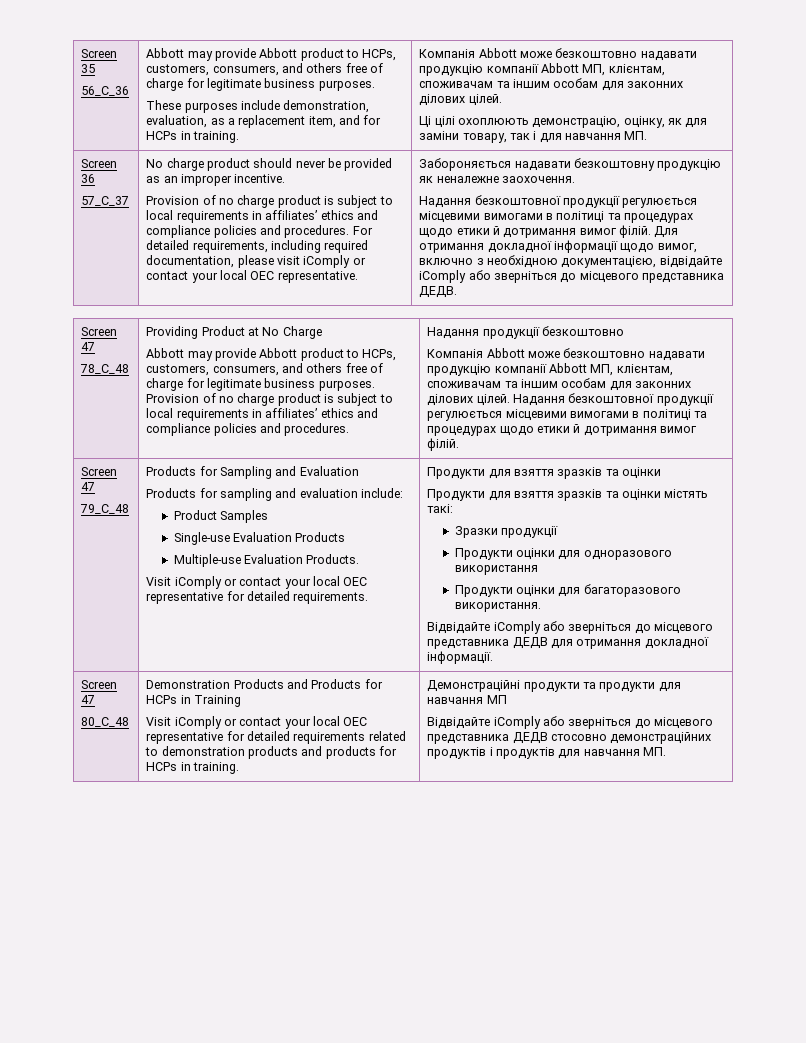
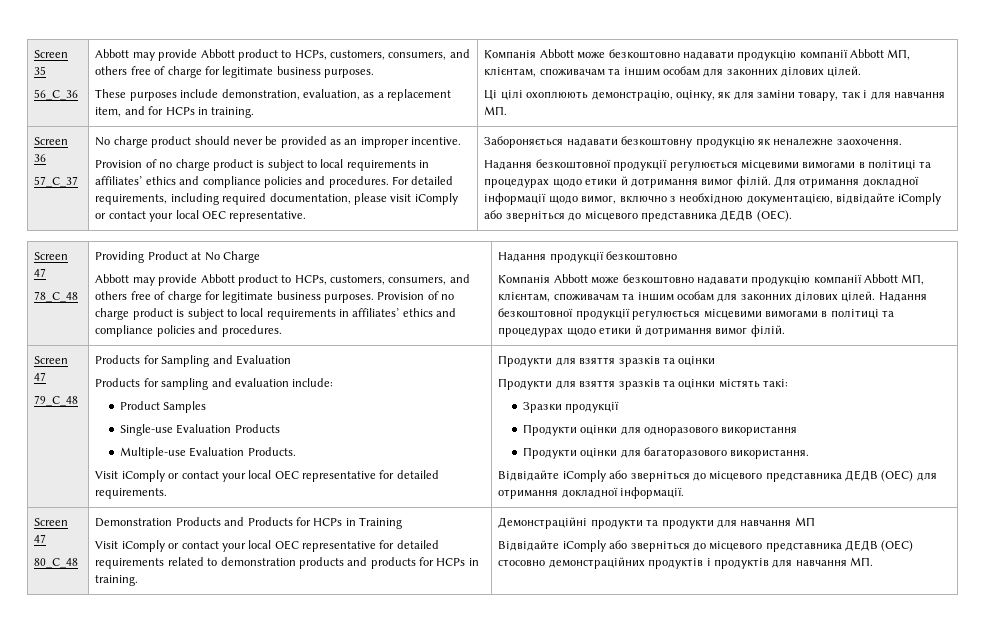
- Для отримання докладної інформації щодо вимог, включно з необхідною документацією, відвідайте iComply або зверніться до місцевого представника ДЕДВ.
+ Для отримання докладної інформації щодо вимог, включно з необхідною документацією, відвідайте iComply або зверніться до місцевого представника ДЕДВ (OEC).
- Відвідайте iComply або зверніться до місцевого представника ДЕДВ для отримання докладної інформації.
+ Відвідайте iComply або зверніться до місцевого представника ДЕДВ (OEC) для отримання докладної інформації.
- Відвідайте iComply або зверніться до місцевого представника ДЕДВ стосовно демонстраційних продуктів і продуктів для навчання МП.
+ Відвідайте iComply або зверніться до місцевого представника ДЕДВ (OEC) стосовно демонстраційних продуктів і продуктів для навчання МП.

